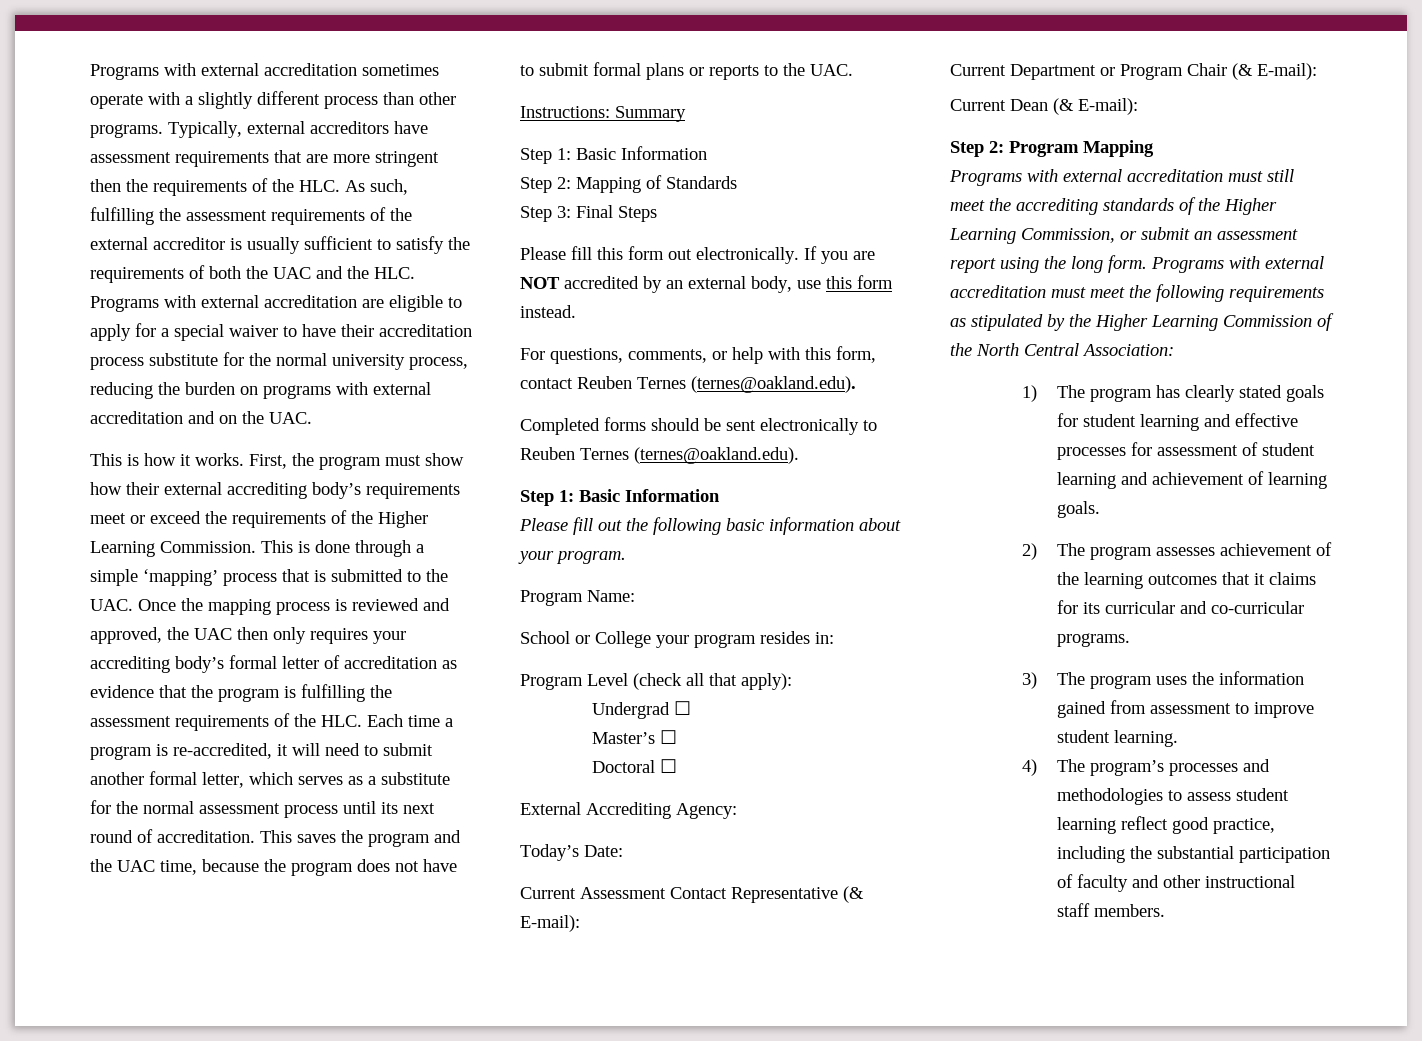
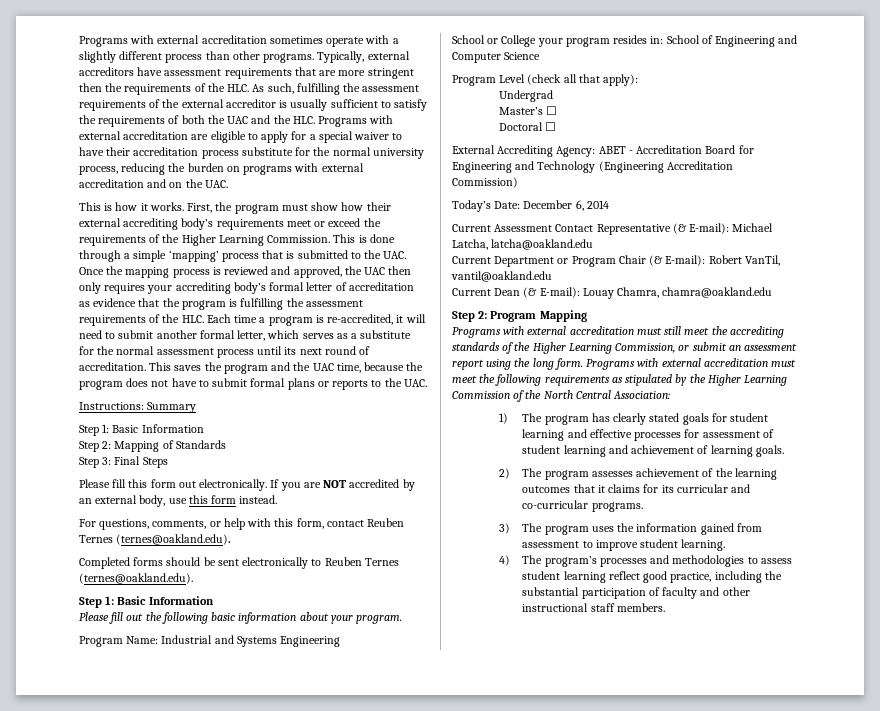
- Program Name:
+ Program Name: Industrial and Systems Engineering
- School or College your program resides in:
+ School or College your program resides in: School of Engineering and Computer Science
- Undergrad ☐
+ Undergrad
- External Accrediting Agency:
+ External Accrediting Agency: ABET - Accreditation Board for Engineering and Technology (Engineering Accreditation Commission)
- Today’s Date:
+ Today’s Date: December 6, 2014
- Current Assessment Contact Representative (& E-mail):
+ Current Assessment Contact Representative (& E-mail): Michael Latcha, latcha@oakland.edu
- Current Department or Program Chair (& E-mail):
+ Current Department or Program Chair (& E-mail): Robert VanTil, vantil@oakland.edu
- Current Dean (& E-mail):
+ Current Dean (& E-mail): Louay Chamra, chamra@oakland.edu

